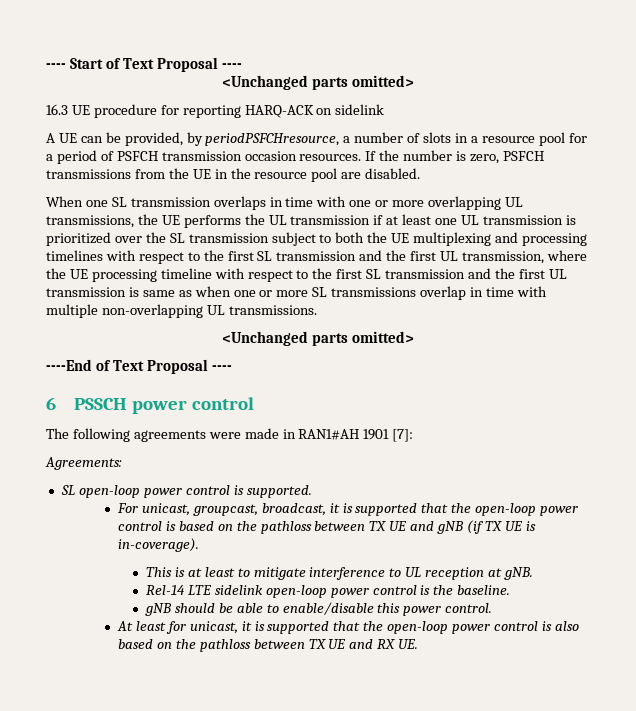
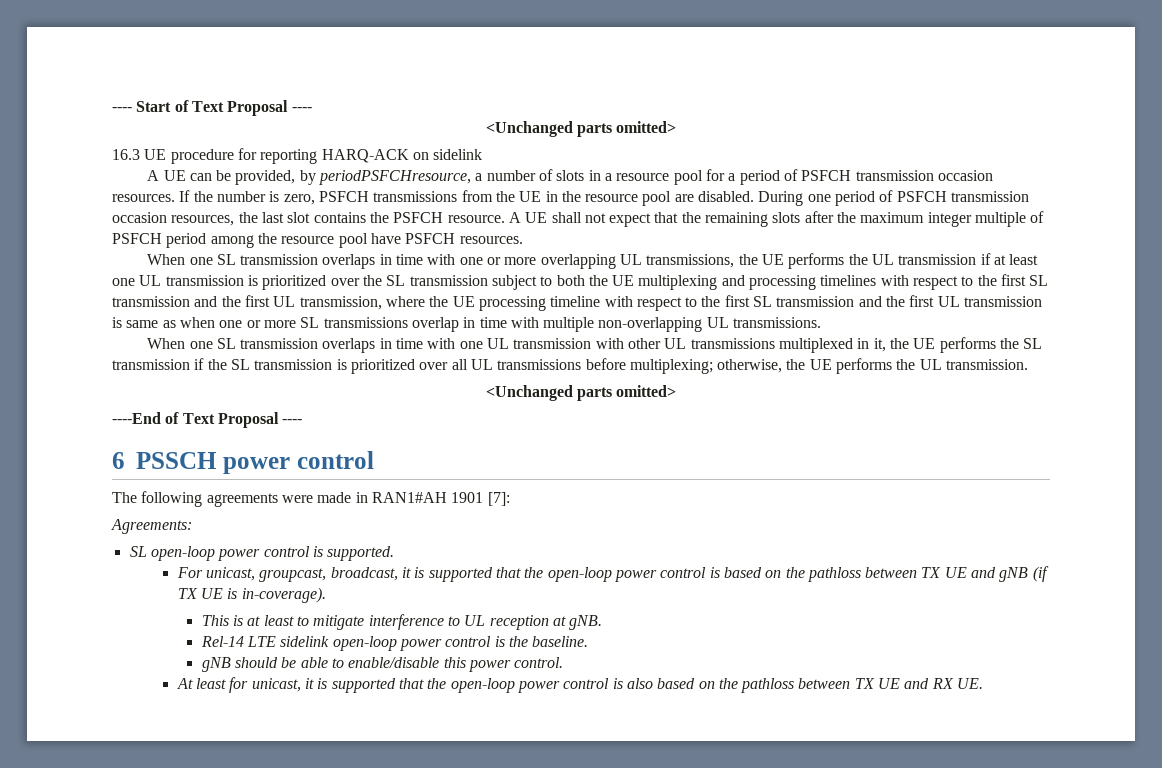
+ During one period of PSFCH transmission occasion resources, the last slot contains the PSFCH resource. A UE shall not expect that the remaining slots after the maximum integer multiple of PSFCH period among the resource pool have PSFCH resources.
+ When one SL transmission overlaps in time with one UL transmission with other UL transmissions multiplexed in it, the UE performs the SL transmission if the SL transmission is prioritized over all UL transmissions before multiplexing; otherwise, the UE performs the UL transmission.

